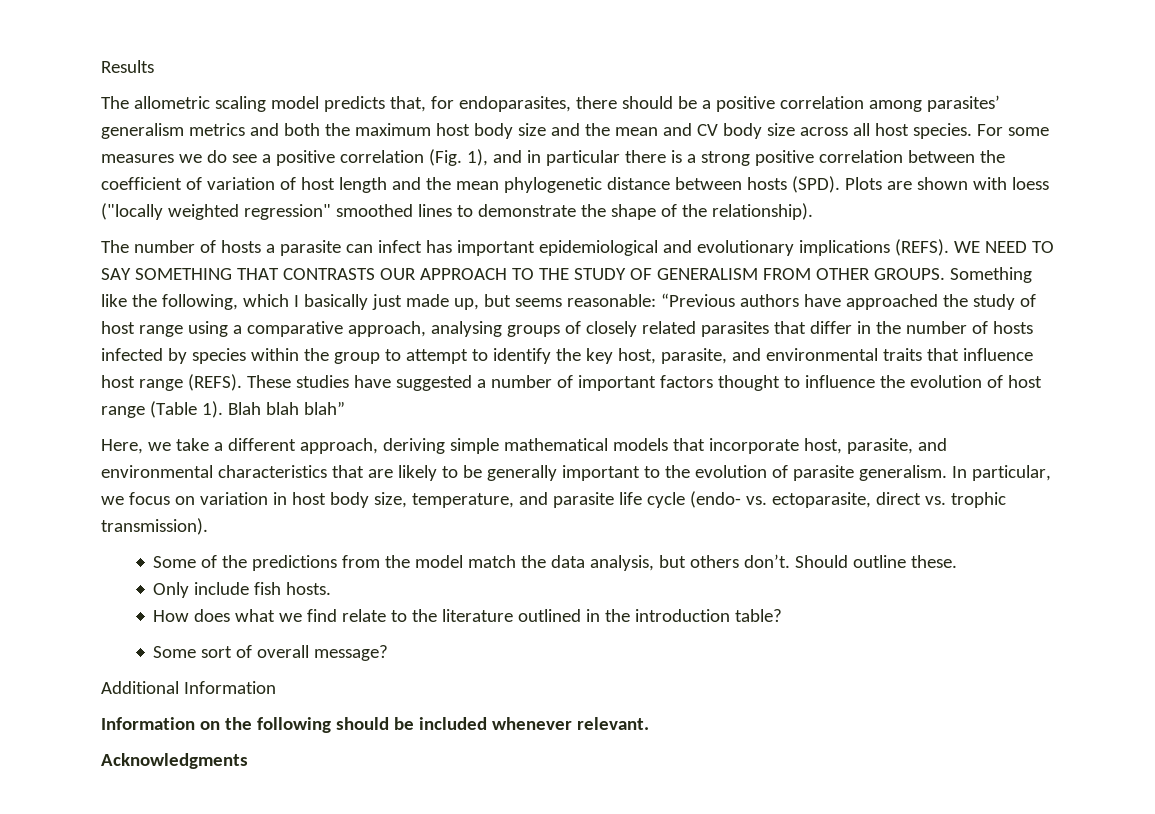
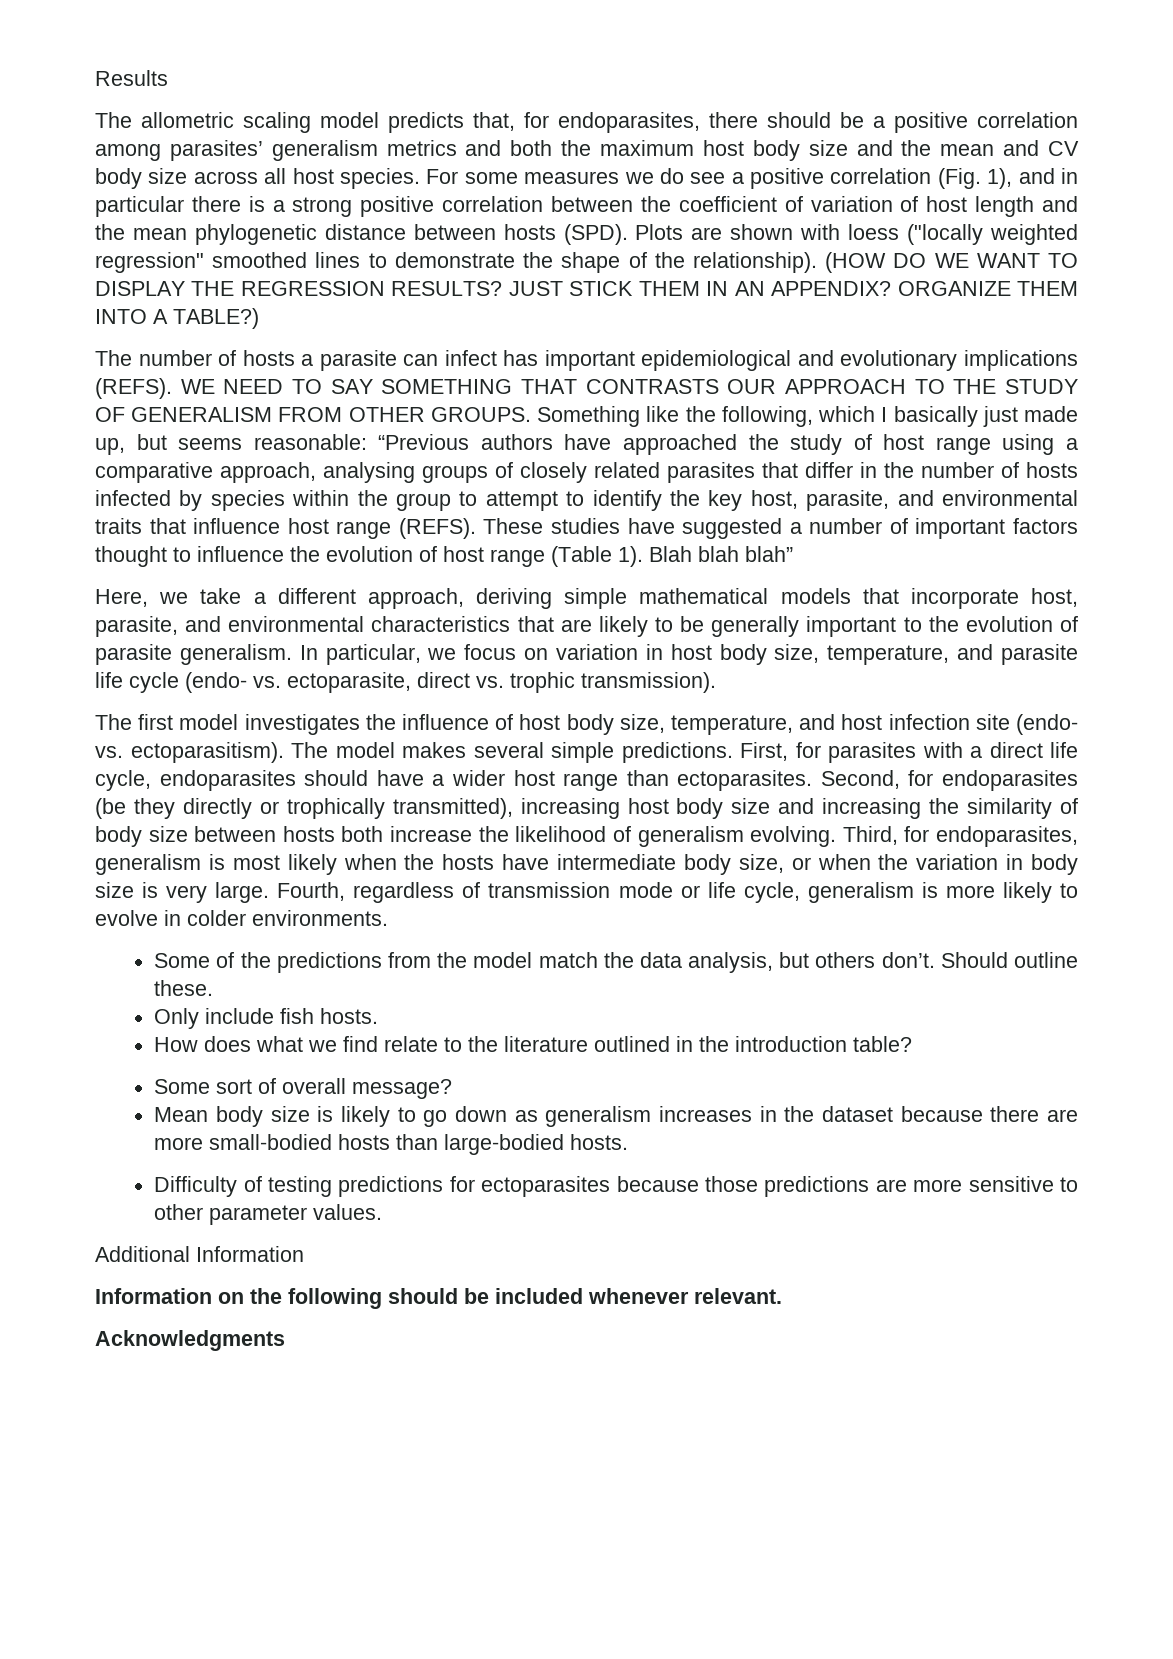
+ (HOW DO WE WANT TO DISPLAY THE REGRESSION RESULTS? JUST STICK THEM IN AN APPENDIX? ORGANIZE THEM INTO A TABLE?)
+ The first model investigates the influence of host body size, temperature, and host infection site (endo- vs. ectoparasitism). The model makes several simple predictions. First, for parasites with a direct life cycle, endoparasites should have a wider host range than ectoparasites. Second, for endoparasites (be they directly or trophically transmitted), increasing host body size and increasing the similarity of body size between hosts both increase the likelihood of generalism evolving. Third, for endoparasites, generalism is most likely when the hosts have intermediate body size, or when the variation in body size is very large. Fourth, regardless of transmission mode or life cycle, generalism is more likely to evolve in colder environments.
+ Mean body size is likely to go down as generalism increases in the dataset because there are more small-bodied hosts than large-bodied hosts.
+ Difficulty of testing predictions for ectoparasites because those predictions are more sensitive to other parameter values.

